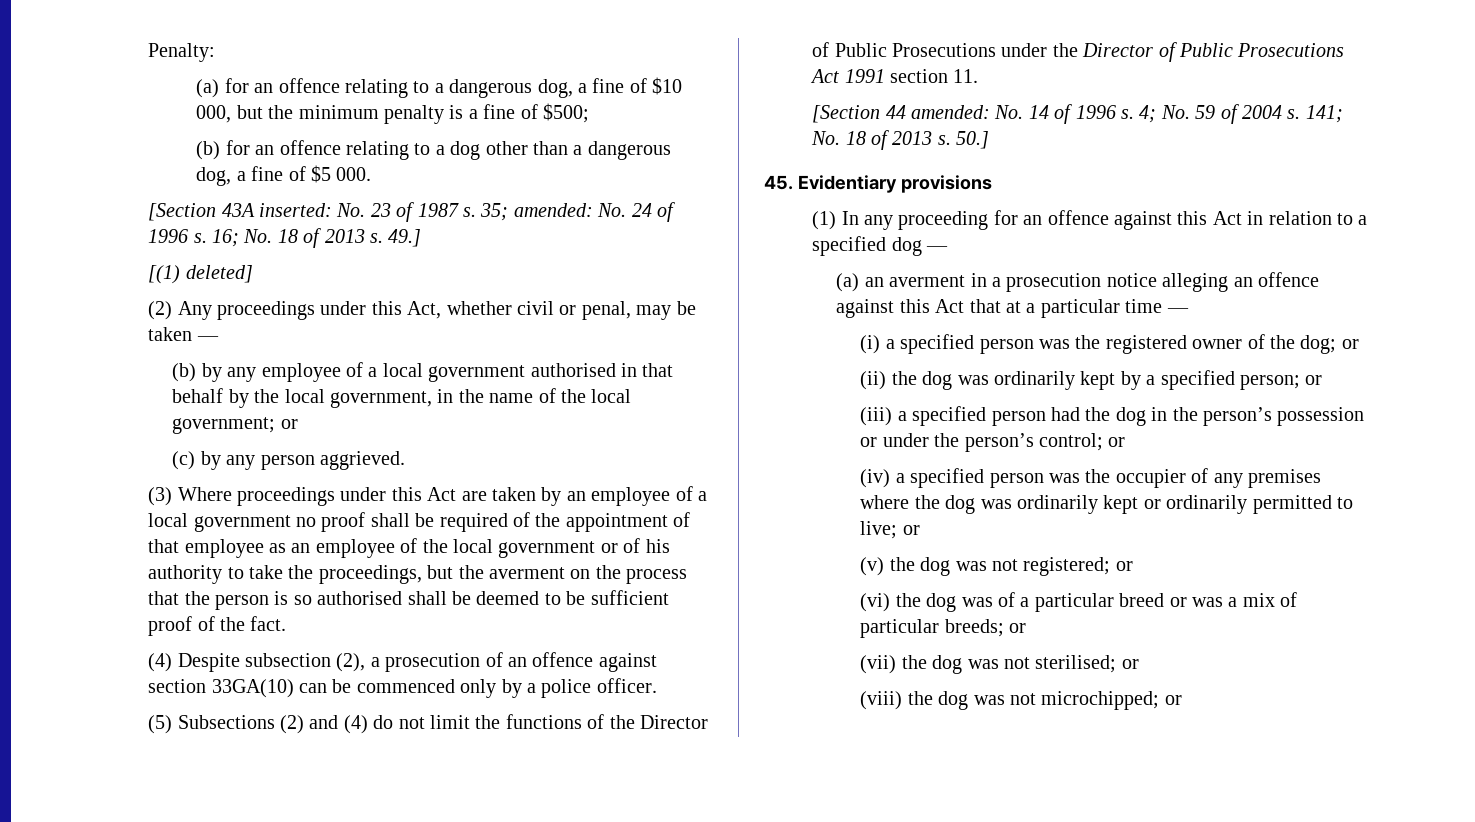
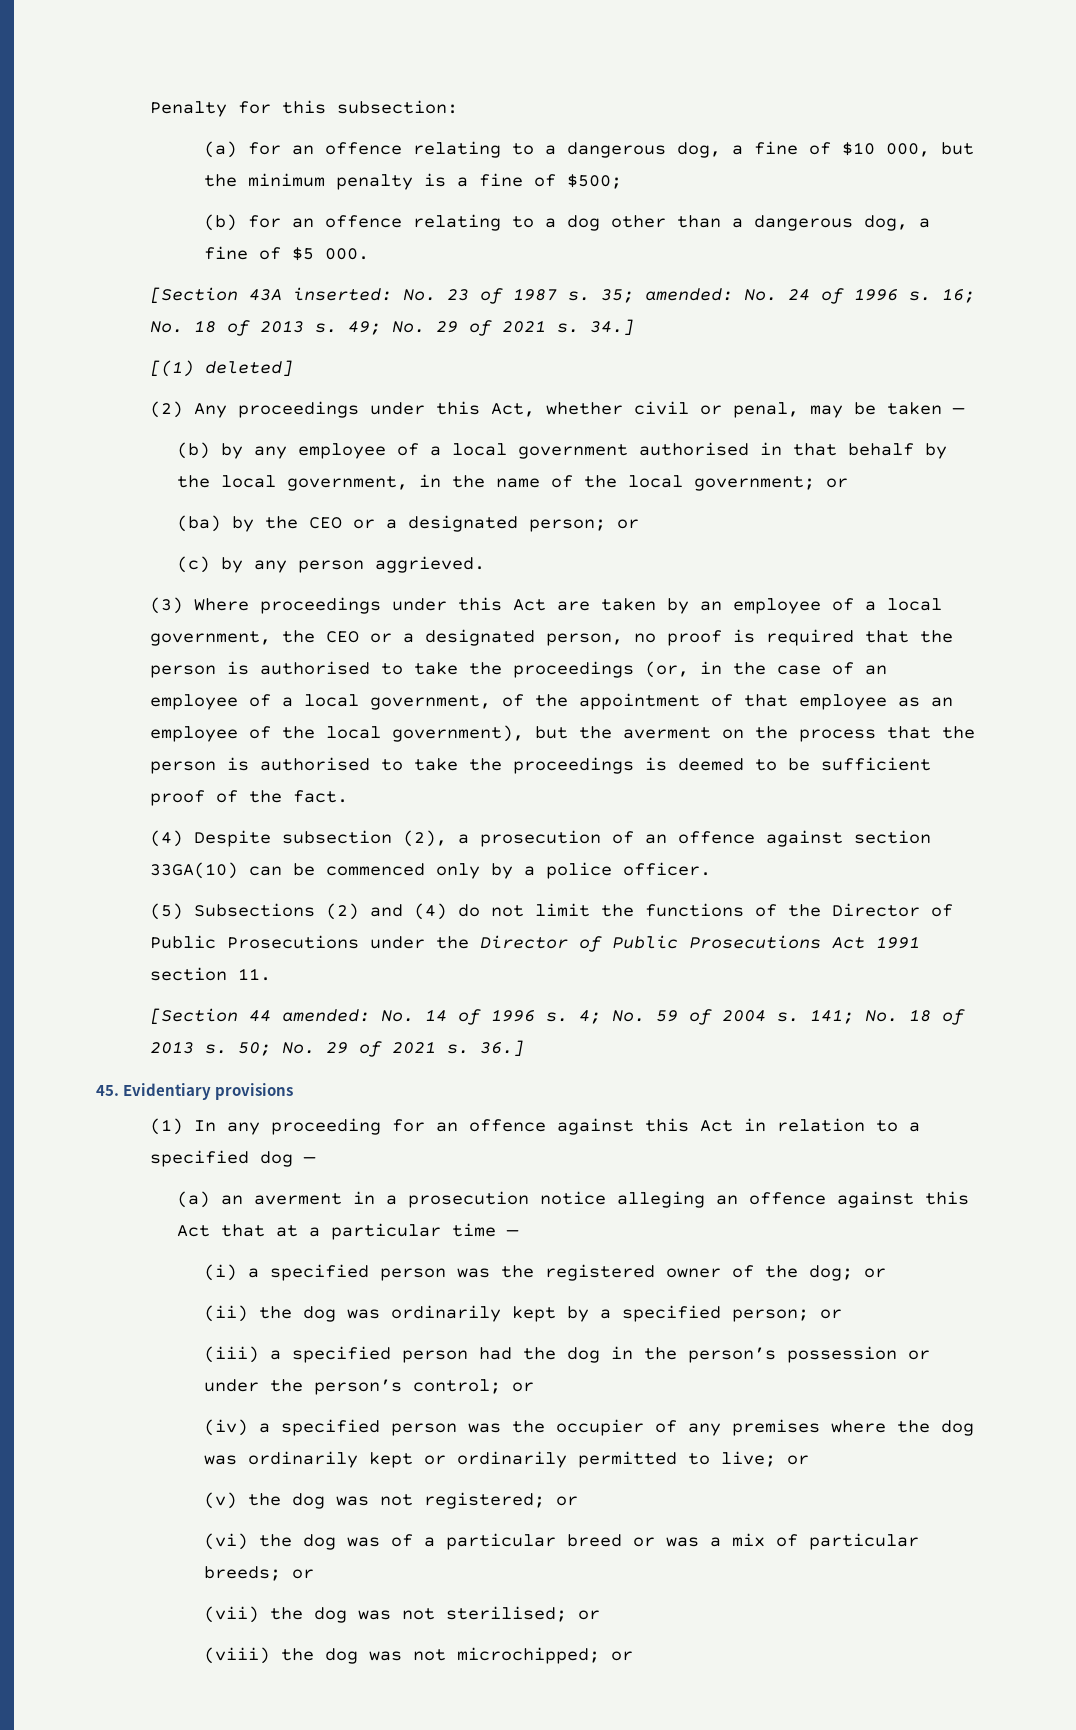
- Penalty:
+ Penalty for this subsection:
- 49.]
+ 49; No. 29 of 2021 s. 34.]
+ (ba) by the CEO or a designated person; or
- (3) Where proceedings under this Act are taken by an employee of a local government no proof shall be required of the appointment of that employee as an employee of the local government or of his authority to take the proceedings, but the averment on the process that the person is so authorised shall be deemed to be sufficient proof of the fact.
+ (3) Where proceedings under this Act are taken by an employee of a local government, the CEO or a designated person, no proof is required that the person is authorised to take the proceedings (or, in the case of an employee of a local government, of the appointment of that employee as an employee of the local government), but the averment on the process that the person is authorised to take the proceedings is deemed to be sufficient proof of the fact.
- 50.]
+ 50; No. 29 of 2021 s. 36.]

